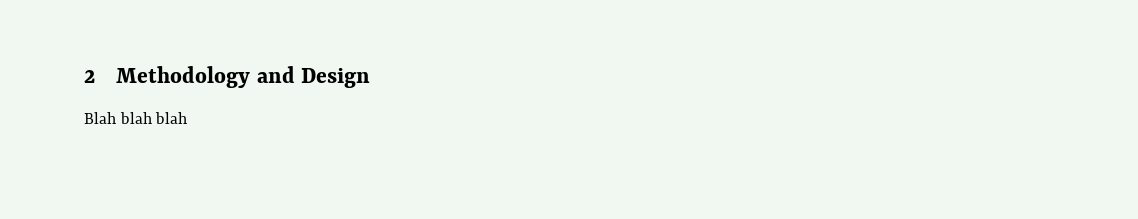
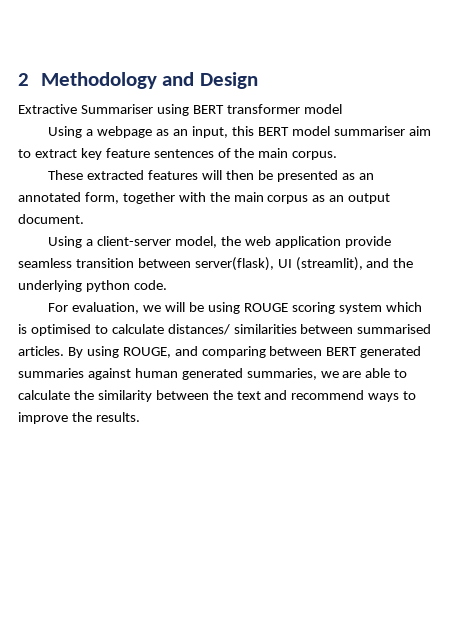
- Blah blah blah
+ Extractive Summariser using BERT transformer model
+ Using a webpage as an input, this BERT model summariser aim to extract key feature sentences of the main corpus.
+ These extracted features will then be presented as an annotated form, together with the main corpus as an output document.
+ Using a client-server model, the web application provide seamless transition between server(flask), UI (streamlit), and the underlying python code.
+ For evaluation, we will be using ROUGE scoring system which is optimised to calculate distances/ similarities between summarised articles. By using ROUGE, and comparing between BERT generated summaries against human generated summaries, we are able to calculate the similarity between the text and recommend ways to improve the results.

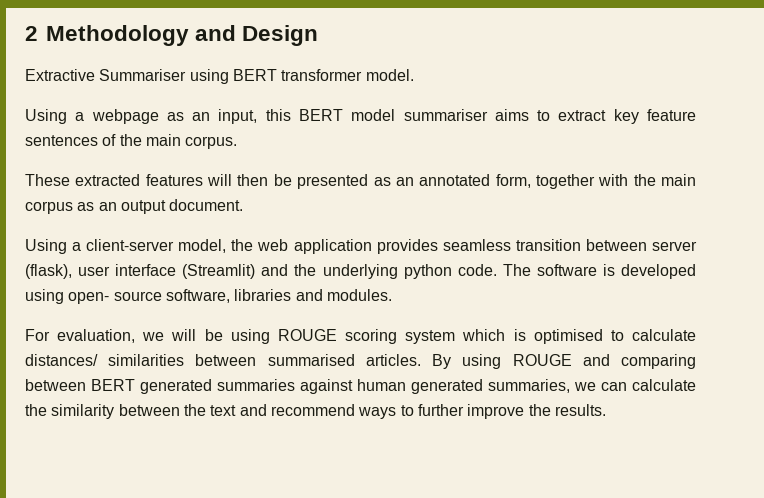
- Extractive Summariser using BERT transformer model
+ Extractive Summariser using BERT transformer model.
- Using a webpage as an input, this BERT model summariser aim to extract key feature sentences of the main corpus.
+ Using a webpage as an input, this BERT model summariser aims to extract key feature sentences of the main corpus.
- Using a client-server model, the web application provide seamless transition between server(flask), UI (streamlit), and the underlying python code.
+ Using a client-server model, the web application provides seamless transition between server (flask), user interface (Streamlit) and the underlying python code. The software is developed using open- source software, libraries and modules.
- By using ROUGE, and comparing between BERT generated summaries against human generated summaries, we are able to calculate the similarity between the text and recommend ways to improve the results.
+ By using ROUGE and comparing between BERT generated summaries against human generated summaries, we can calculate the similarity between the text and recommend ways to further improve the results.

